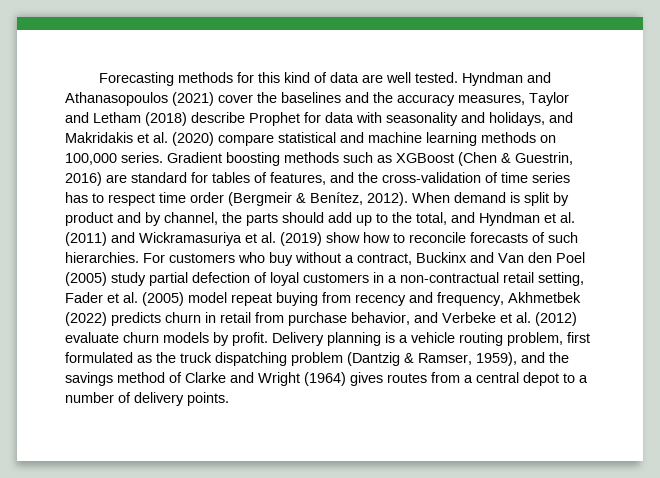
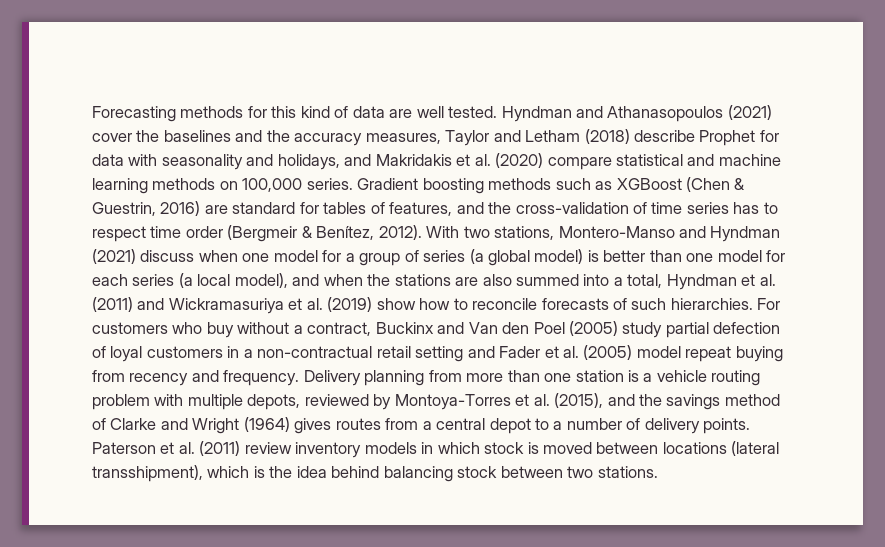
- When demand is split by product and by channel, the parts should add up to the total, and Hyndman et al. (2011) and Wickramasuriya et al. (2019) show how to reconcile forecasts of such hierarchies.
+ With two stations, Montero-Manso and Hyndman (2021) discuss when one model for a group of series (a global model) is better than one model for each series (a local model), and when the stations are also summed into a total, Hyndman et al. (2011) and Wickramasuriya et al. (2019) show how to reconcile forecasts of such hierarchies.
- For customers who buy without a contract, Buckinx and Van den Poel (2005) study partial defection of loyal customers in a non-contractual retail setting, Fader et al. (2005) model repeat buying from recency and frequency, Akhmetbek (2022) predicts churn in retail from purchase behavior, and Verbeke et al. (2012) evaluate churn models by profit. Delivery planning is a vehicle routing problem, first formulated as the truck dispatching problem (Dantzig & Ramser, 1959), and the savings method of Clarke and Wright (1964) gives routes from a central depot to a number of delivery points.
+ For customers who buy without a contract, Buckinx and Van den Poel (2005) study partial defection of loyal customers in a non-contractual retail setting and Fader et al. (2005) model repeat buying from recency and frequency. Delivery planning from more than one station is a vehicle routing problem with multiple depots, reviewed by Montoya-Torres et al. (2015), and the savings method of Clarke and Wright (1964) gives routes from a central depot to a number of delivery points.
+ Paterson et al. (2011) review inventory models in which stock is moved between locations (lateral transshipment), which is the idea behind balancing stock between two stations.

